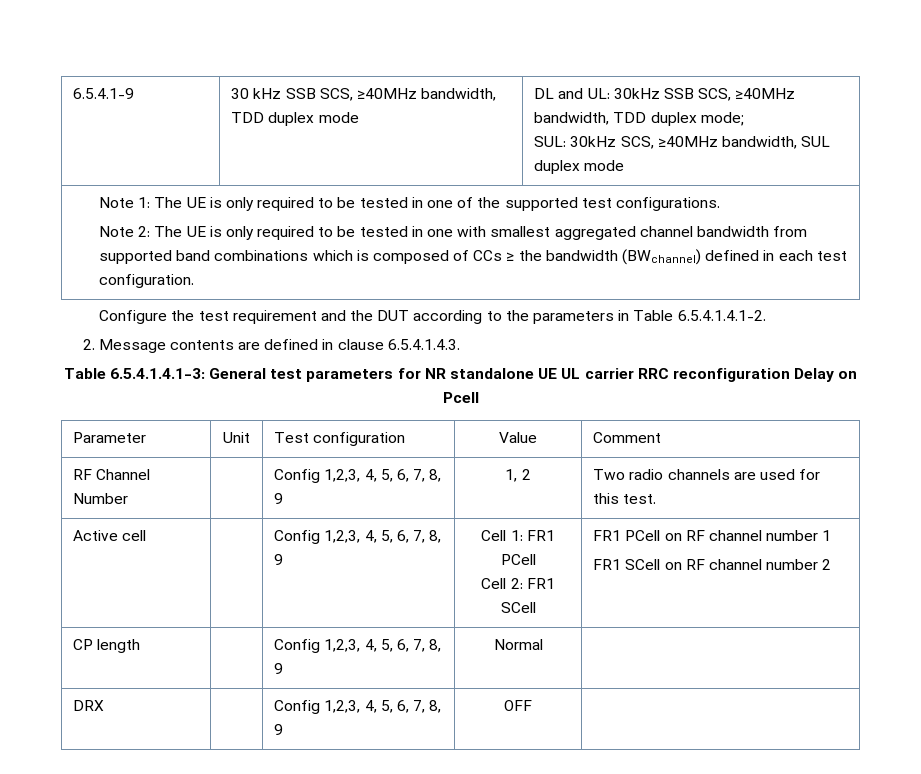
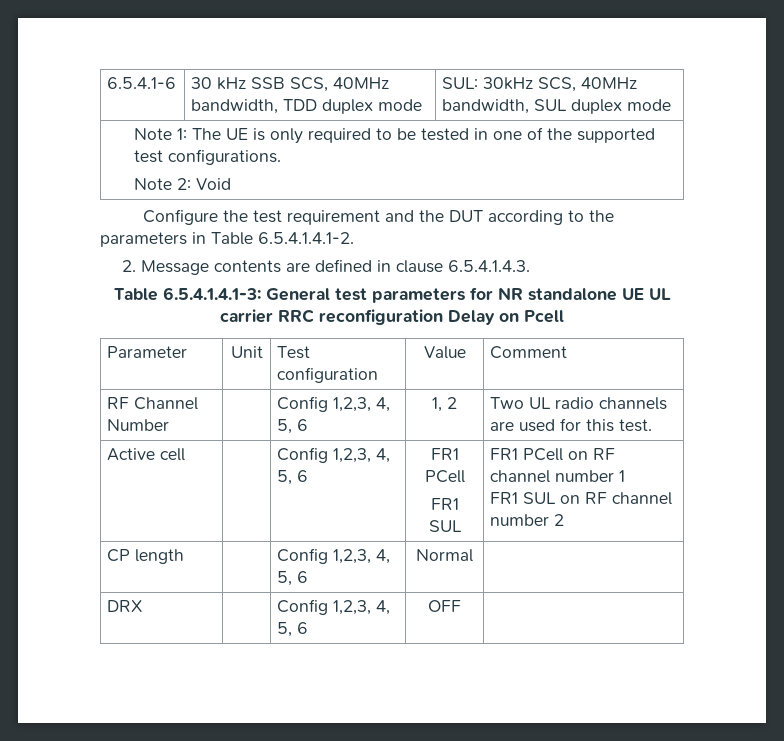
- 6.5.4.1-9 | 30 kHz SSB SCS, ≥40MHz bandwidth, TDD duplex mode | DL and UL: 30kHz SSB SCS, ≥40MHz bandwidth, TDD duplex mode;
- SUL: 30kHz SCS, ≥40MHz bandwidth, SUL duplex mode
+ 6.5.4.1-6 | 30 kHz SSB SCS, 40MHz bandwidth, TDD duplex mode | SUL: 30kHz SCS, 40MHz bandwidth, SUL duplex mode
- Note 2: The UE is only required to be tested in one with smallest aggregated channel bandwidth from supported band combinations which is composed of CCs ≥ the bandwidth (BWchannel) defined in each test configuration.
+ Note 2: Void
- RF Channel Number | | Config 1,2,3, 4, 5, 6, 7, 8, 9 | 1, 2 | Two radio channels are used for this test.
+ RF Channel Number | | Config 1,2,3, 4, 5, 6 | 1, 2 | Two UL radio channels are used for this test.
- Active cell | | Config 1,2,3, 4, 5, 6, 7, 8, 9 | Cell 1: FR1 PCell
- Cell 2: FR1 SCell | FR1 PCell on RF channel number 1
- FR1 SCell on RF channel number 2
+ Active cell | | Config 1,2,3, 4, 5, 6 | FR1 PCell
+ FR1 SUL | FR1 PCell on RF channel number 1
+ FR1 SUL on RF channel number 2
- CP length | | Config 1,2,3, 4, 5, 6, 7, 8, 9 | Normal |
+ CP length | | Config 1,2,3, 4, 5, 6 | Normal |
- DRX | | Config 1,2,3, 4, 5, 6, 7, 8, 9 | OFF |
+ DRX | | Config 1,2,3, 4, 5, 6 | OFF |

